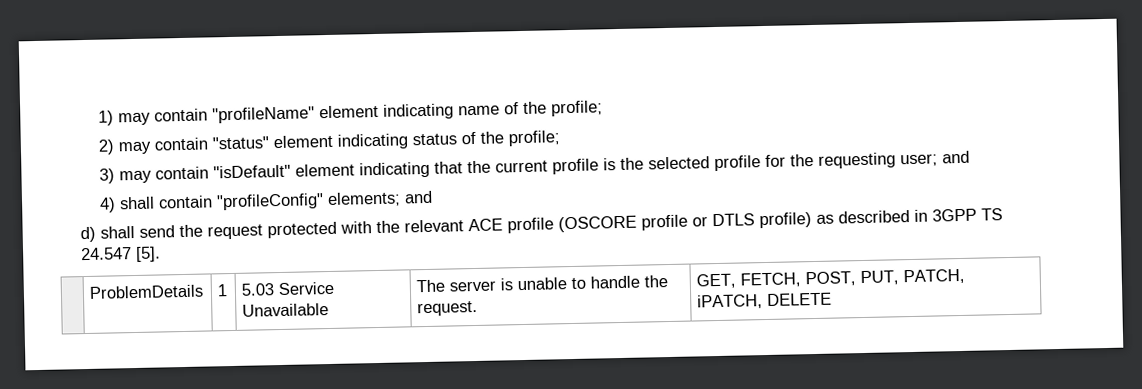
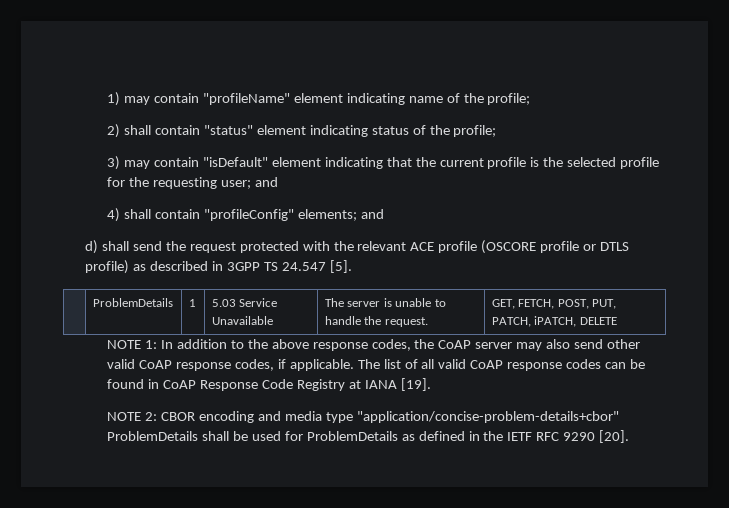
- 2) may contain "status" element indicating status of the profile;
+ 2) shall contain "status" element indicating status of the profile;
+ NOTE 1: In addition to the above response codes, the CoAP server may also send other valid CoAP response codes, if applicable. The list of all valid CoAP response codes can be found in CoAP Response Code Registry at IANA [19].
+ NOTE 2: CBOR encoding and media type "application/concise-problem-details+cbor" ProblemDetails shall be used for ProblemDetails as defined in the IETF RFC 9290 [20].

